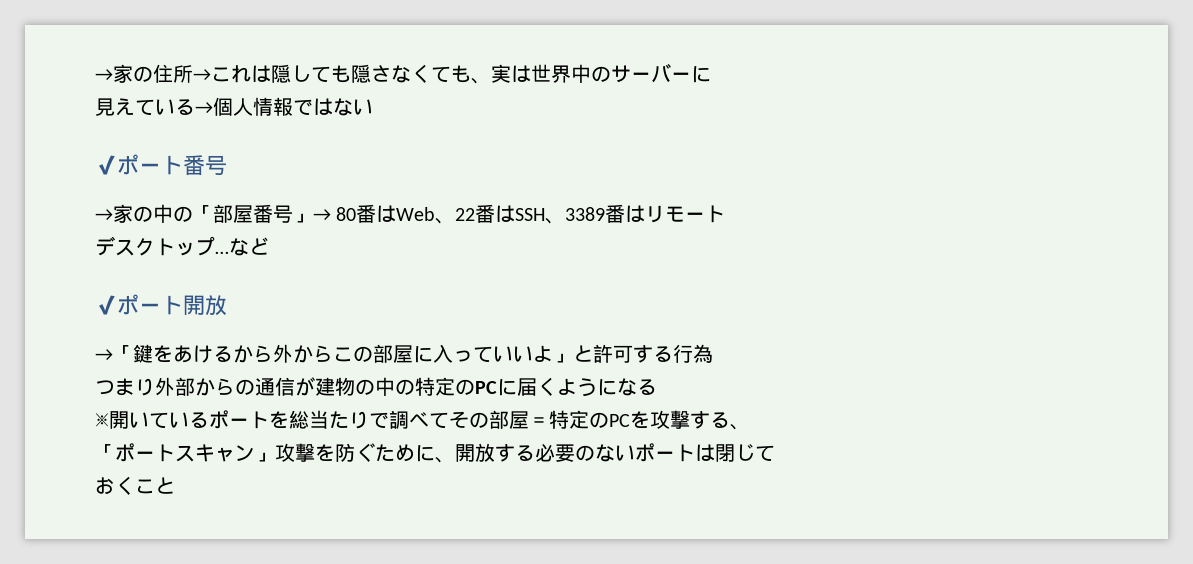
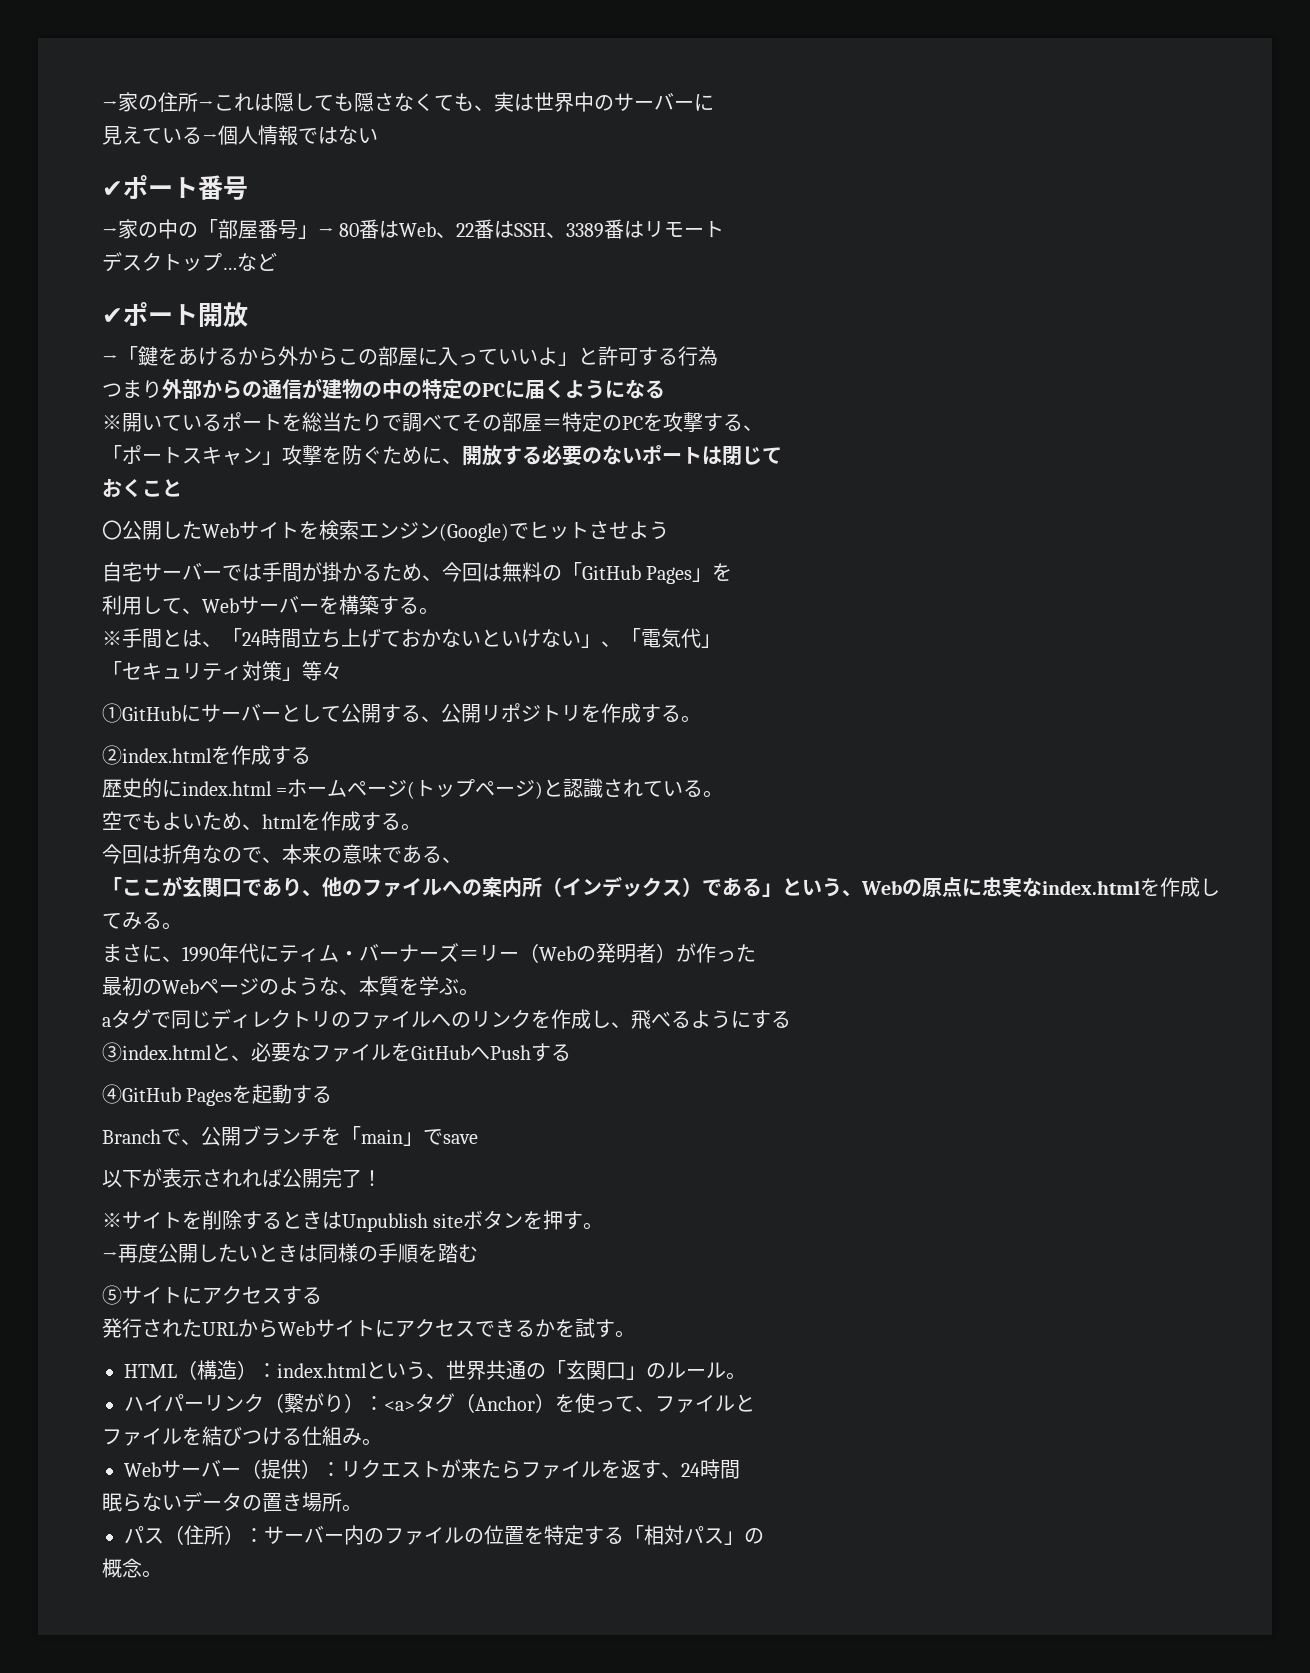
+ 〇公開したWebサイトを検索エンジン(Google)でヒットさせよう
+ 自宅サーバーでは手間が掛かるため、今回は無料の「GitHub Pages」を
+ 利用して、Webサーバーを構築する。
+ ※手間とは、「24時間立ち上げておかないといけない」、「電気代」
+ 「セキュリティ対策」等々
+ ①GitHubにサーバーとして公開する、公開リポジトリを作成する。
+ ②index.htmlを作成する
+ 歴史的にindex.html =ホームページ(トップページ)と認識されている。
+ 空でもよいため、htmlを作成する。
+ 今回は折角なので、本来の意味である、
+ 「ここが玄関口であり、他のファイルへの案内所（インデックス）である」という、Webの原点に忠実なindex.htmlを作成してみる。
+ まさに、1990年代にティム・バーナーズ＝リー（Webの発明者）が作った
+ 最初のWebページのような、本質を学ぶ。
+ aタグで同じディレクトリのファイルへのリンクを作成し、飛べるようにする
+ ③index.htmlと、必要なファイルをGitHubへPushする
+ ④GitHub Pagesを起動する
+ Branchで、公開ブランチを「main」でsave
+ 以下が表示されれば公開完了！
+ ※サイトを削除するときはUnpublish siteボタンを押す。
+ →再度公開したいときは同様の手順を踏む
+ ⑤サイトにアクセスする
+ 発行されたURLからWebサイトにアクセスできるかを試す。
+ HTML（構造）：index.htmlという、世界共通の「玄関口」のルール。
+ ハイパーリンク（繋がり）：<a>タグ（Anchor）を使って、ファイルと
+ ファイルを結びつける仕組み。
+ Webサーバー（提供）：リクエストが来たらファイルを返す、24時間
+ 眠らないデータの置き場所。
+ パス（住所）：サーバー内のファイルの位置を特定する「相対パス」の
+ 概念。

